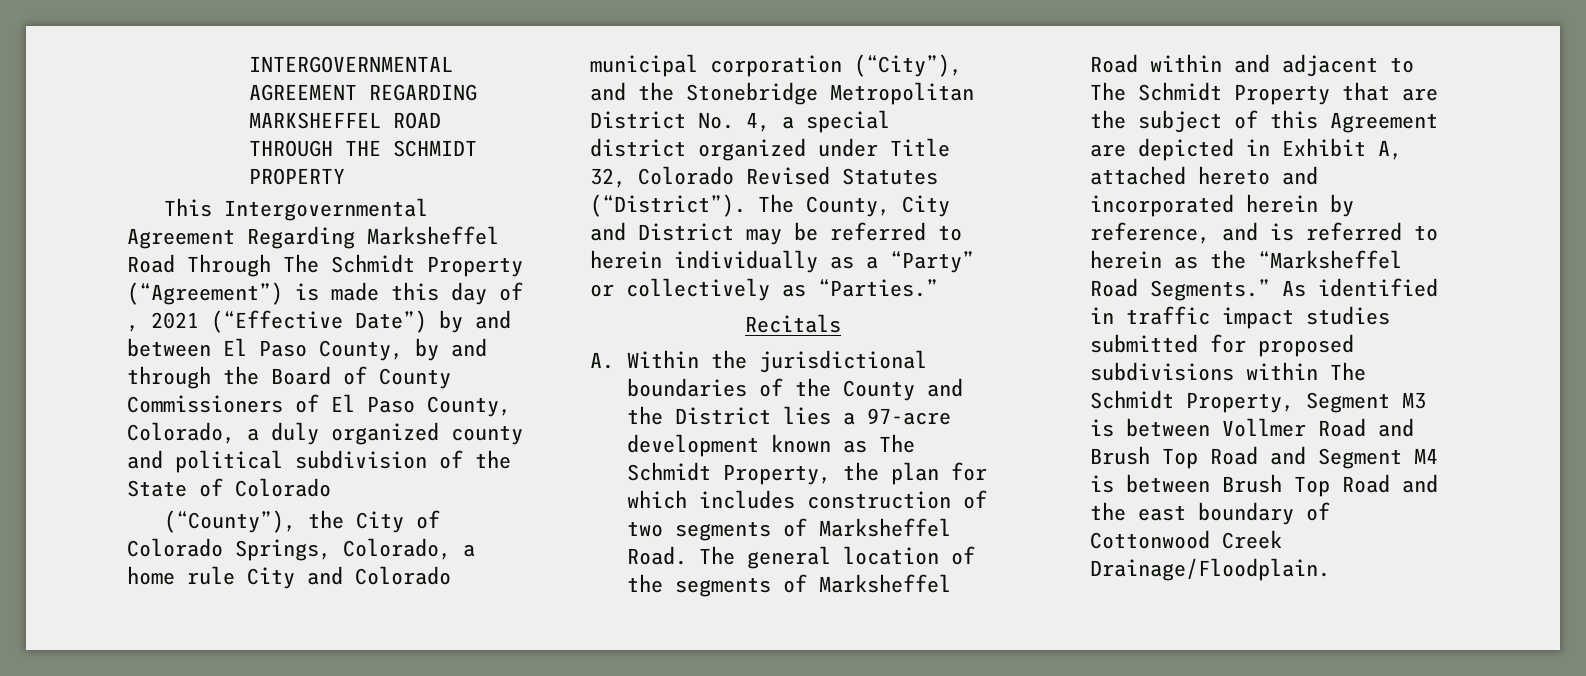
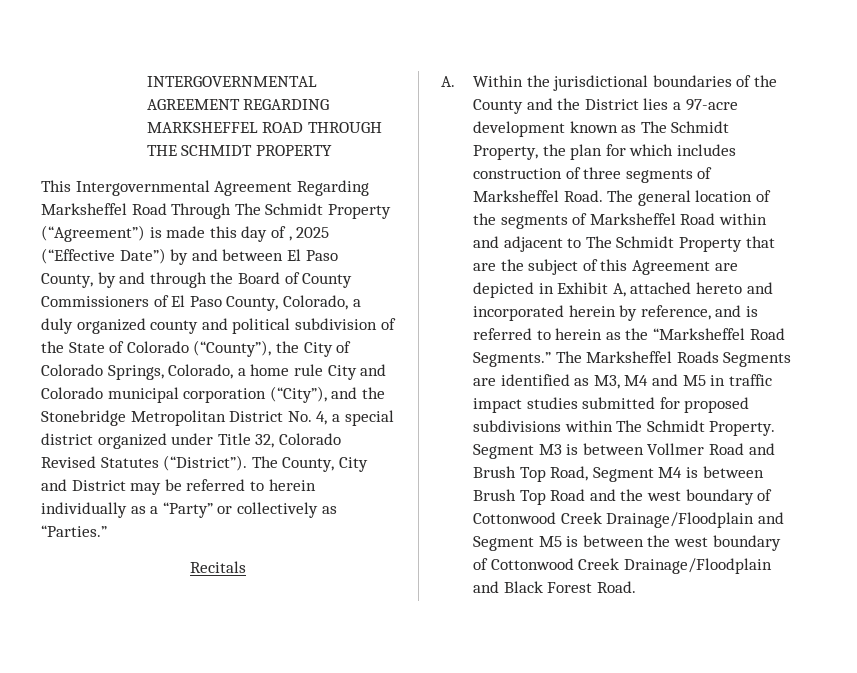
- This Intergovernmental Agreement Regarding Marksheffel Road Through The Schmidt Property (“Agreement”) is made this day of , 2021 (“Effective Date”) by and between El Paso County, by and through the Board of County Commissioners of El Paso County, Colorado, a duly organized county and political subdivision of the State of Colorado
- (“County”), the City of Colorado Springs, Colorado, a home rule City and Colorado municipal corporation (“City”), and the Stonebridge Metropolitan District No. 4, a special district organized under Title 32, Colorado Revised Statutes (“District”).
+ This Intergovernmental Agreement Regarding Marksheffel Road Through The Schmidt Property (“Agreement”) is made this day of , 2025 (“Effective Date”) by and between El Paso County, by and through the Board of County Commissioners of El Paso County, Colorado, a duly organized county and political subdivision of the State of Colorado (“County”), the City of Colorado Springs, Colorado, a home rule City and Colorado municipal corporation (“City”), and the Stonebridge Metropolitan District No. 4, a special district organized under Title 32, Colorado Revised Statutes (“District”).
- A. Within the jurisdictional boundaries of the County and the District lies a 97-acre development known as The Schmidt Property, the plan for which includes construction of two segments of Marksheffel Road.
+ A. Within the jurisdictional boundaries of the County and the District lies a 97-acre development known as The Schmidt Property, the plan for which includes construction of three segments of Marksheffel Road.
- As identified in traffic impact studies submitted for proposed subdivisions within The Schmidt Property, Segment M3 is between Vollmer Road and Brush Top Road and Segment M4 is between Brush Top Road and the east boundary of Cottonwood Creek Drainage/Floodplain.
+ The Marksheffel Roads Segments are identified as M3, M4 and M5 in traffic impact studies submitted for proposed subdivisions within The Schmidt Property. Segment M3 is between Vollmer Road and Brush Top Road, Segment M4 is between Brush Top Road and the west boundary of Cottonwood Creek Drainage/Floodplain and Segment M5 is between the west boundary of Cottonwood Creek Drainage/Floodplain and Black Forest Road.

